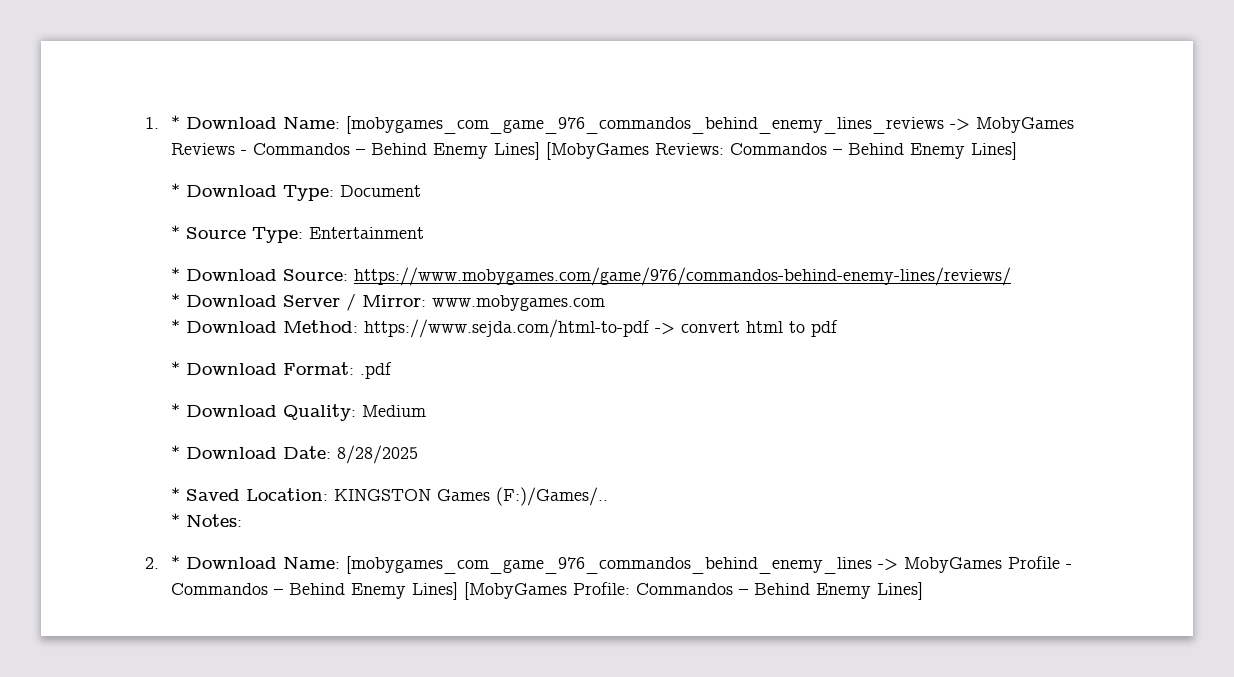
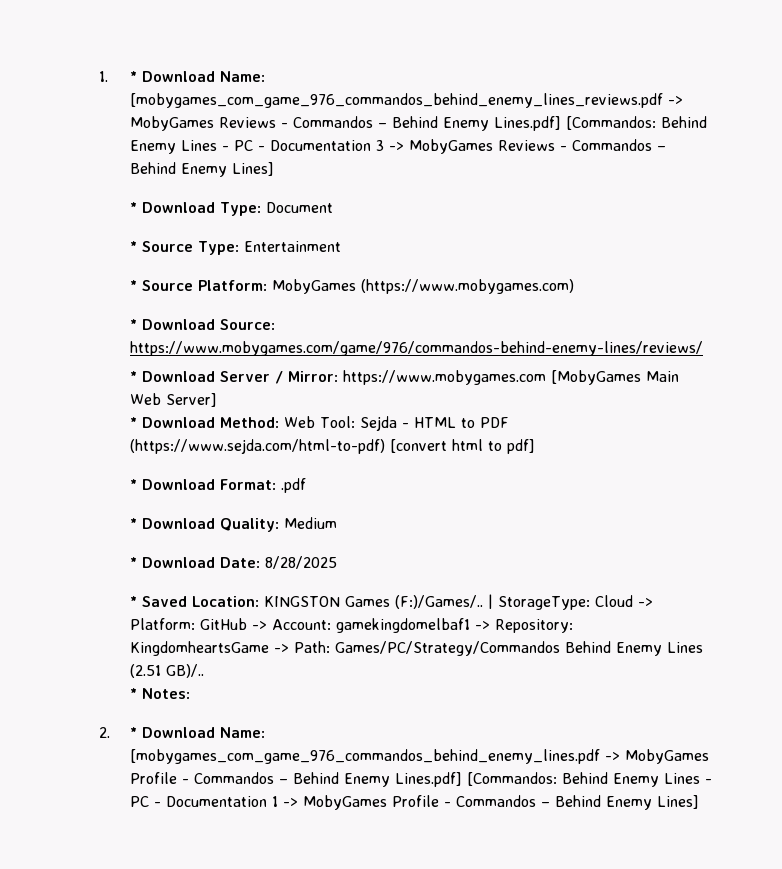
- 1. * Download Name: [mobygames_com_game_976_commandos_behind_enemy_lines_reviews -> MobyGames Reviews - Commandos – Behind Enemy Lines] [MobyGames Reviews: Commandos – Behind Enemy Lines]
+ 1. * Download Name: [mobygames_com_game_976_commandos_behind_enemy_lines_reviews.pdf -> MobyGames Reviews - Commandos – Behind Enemy Lines.pdf] [Commandos: Behind Enemy Lines - PC - Documentation 3 -> MobyGames Reviews - Commandos – Behind Enemy Lines]
+ * Source Platform: MobyGames (https://www.mobygames.com)
- * Download Server / Mirror: www.mobygames.com
- * Download Method: https://www.sejda.com/html-to-pdf -> convert html to pdf
+ * Download Server / Mirror: https://www.mobygames.com [MobyGames Main Web Server]
+ * Download Method: Web Tool: Sejda - HTML to PDF (https://www.sejda.com/html-to-pdf) [convert html to pdf]
+ | StorageType: Cloud -> Platform: GitHub -> Account: gamekingdomelbaf1 -> Repository: KingdomheartsGame -> Path: Games/PC/Strategy/Commandos Behind Enemy Lines (2.51 GB)/..
- 2. * Download Name: [mobygames_com_game_976_commandos_behind_enemy_lines -> MobyGames Profile - Commandos – Behind Enemy Lines] [MobyGames Profile: Commandos – Behind Enemy Lines]
+ 2. * Download Name: [mobygames_com_game_976_commandos_behind_enemy_lines.pdf -> MobyGames Profile - Commandos – Behind Enemy Lines.pdf] [Commandos: Behind Enemy Lines - PC - Documentation 1 -> MobyGames Profile - Commandos – Behind Enemy Lines]

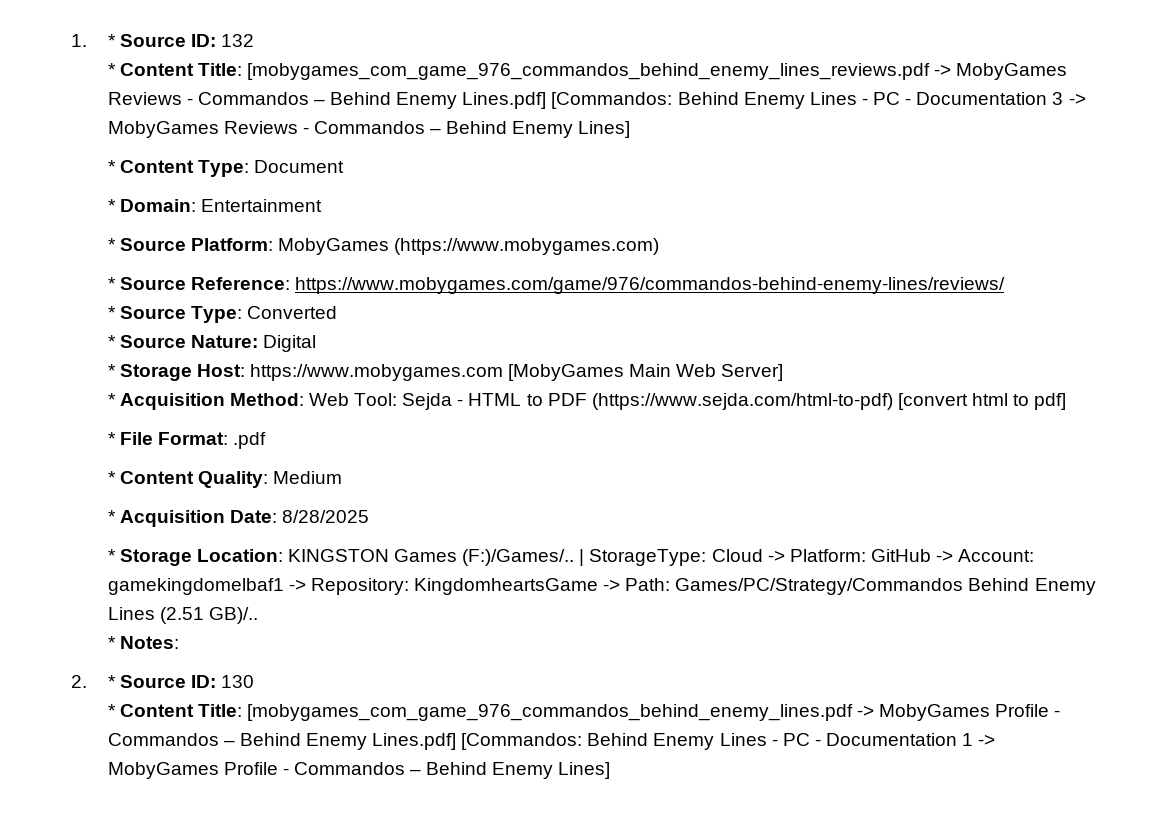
- 1. * Download Name: [mobygames_com_game_976_commandos_behind_enemy_lines_reviews.pdf -> MobyGames Reviews - Commandos – Behind Enemy Lines.pdf] [Commandos: Behind Enemy Lines - PC - Documentation 3 -> MobyGames Reviews - Commandos – Behind Enemy Lines]
+ 1. * Source ID: 132
+ * Content Title: [mobygames_com_game_976_commandos_behind_enemy_lines_reviews.pdf -> MobyGames Reviews - Commandos – Behind Enemy Lines.pdf] [Commandos: Behind Enemy Lines - PC - Documentation 3 -> MobyGames Reviews - Commandos – Behind Enemy Lines]
- * Download Type: Document
+ * Content Type: Document
- * Source Type: Entertainment
+ * Domain: Entertainment
- * Download Source: https://www.mobygames.com/game/976/commandos-behind-enemy-lines/reviews/
+ * Source Reference: https://www.mobygames.com/game/976/commandos-behind-enemy-lines/reviews/
- * Download Server / Mirror: https://www.mobygames.com [MobyGames Main Web Server]
+ * Source Type: Converted
+ * Source Nature: Digital
+ * Storage Host: https://www.mobygames.com [MobyGames Main Web Server]
- * Download Method: Web Tool: Sejda - HTML to PDF (https://www.sejda.com/html-to-pdf) [convert html to pdf]
+ * Acquisition Method: Web Tool: Sejda - HTML to PDF (https://www.sejda.com/html-to-pdf) [convert html to pdf]
- * Download Format: .pdf
+ * File Format: .pdf
- * Download Quality: Medium
+ * Content Quality: Medium
- * Download Date: 8/28/2025
+ * Acquisition Date: 8/28/2025
- * Saved Location: KINGSTON Games (F:)/Games/..
+ * Storage Location: KINGSTON Games (F:)/Games/..
- 2. * Download Name: [mobygames_com_game_976_commandos_behind_enemy_lines.pdf -> MobyGames Profile - Commandos – Behind Enemy Lines.pdf] [Commandos: Behind Enemy Lines - PC - Documentation 1 -> MobyGames Profile - Commandos – Behind Enemy Lines]
+ 2. * Source ID: 130
+ * Content Title: [mobygames_com_game_976_commandos_behind_enemy_lines.pdf -> MobyGames Profile - Commandos – Behind Enemy Lines.pdf] [Commandos: Behind Enemy Lines - PC - Documentation 1 -> MobyGames Profile - Commandos – Behind Enemy Lines]

